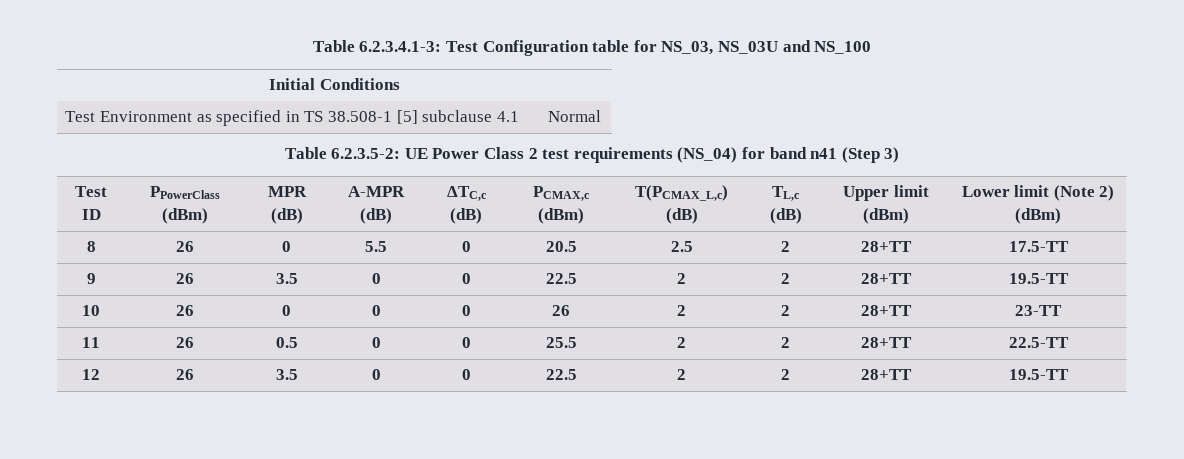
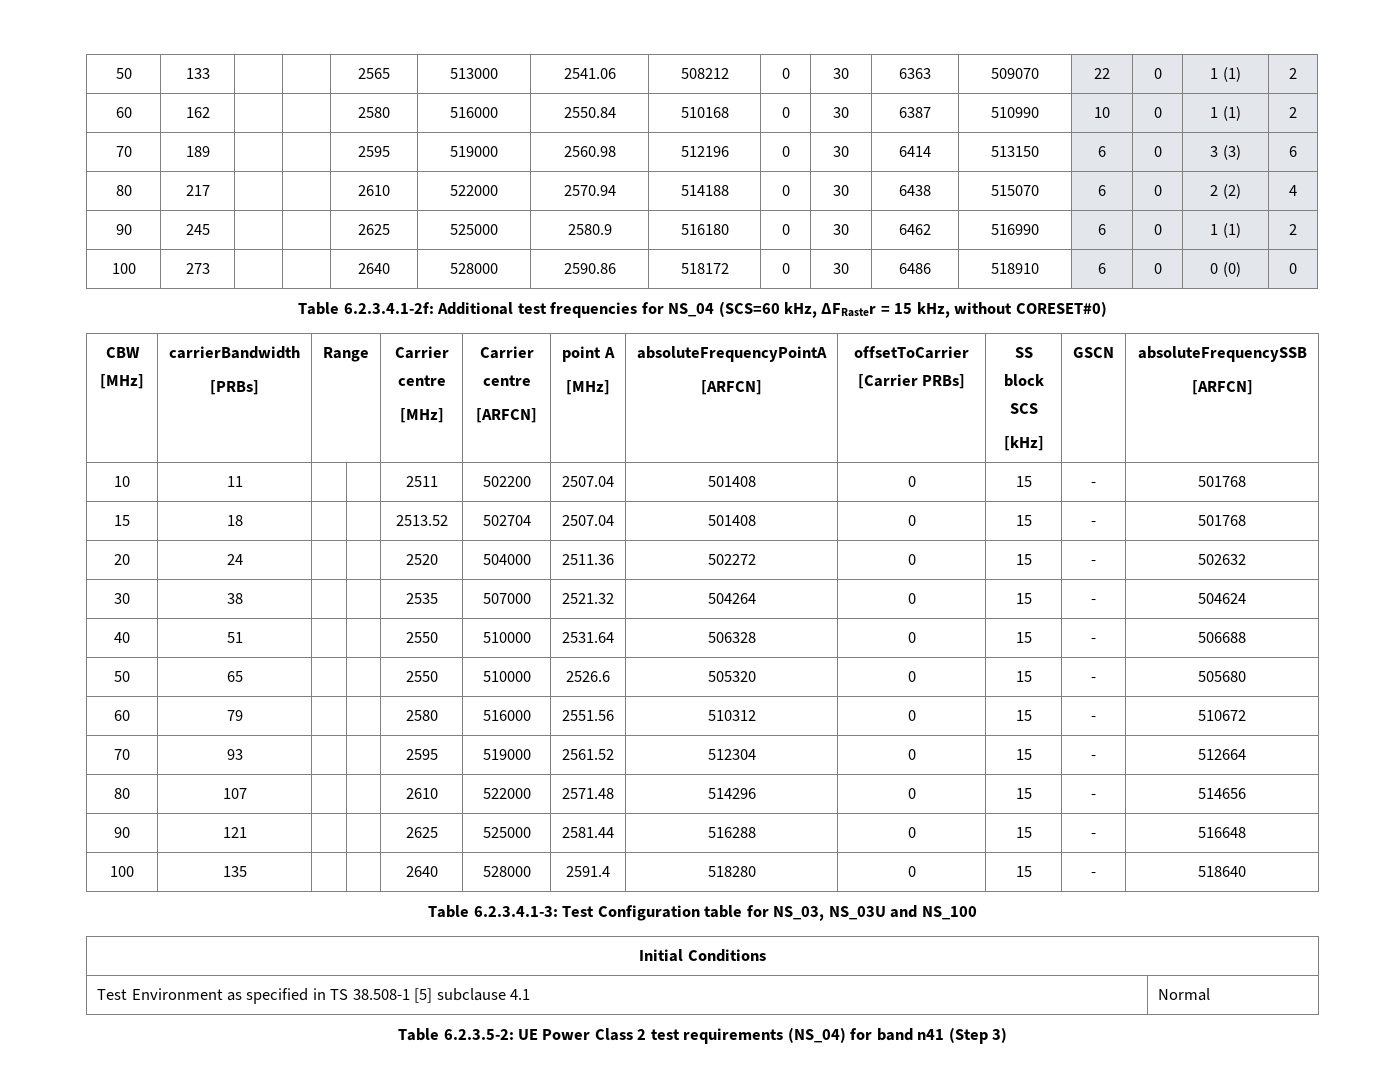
+ 50 | 133 | | | 2565 | 513000 | 2541.06 | 508212 | 0 | 30 | 6363 | 509070 | 22 | 0 | 1 (1) | 2
+ 60 | 162 | | | 2580 | 516000 | 2550.84 | 510168 | 0 | 30 | 6387 | 510990 | 10 | 0 | 1 (1) | 2
+ 70 | 189 | | | 2595 | 519000 | 2560.98 | 512196 | 0 | 30 | 6414 | 513150 | 6 | 0 | 3 (3) | 6
+ 80 | 217 | | | 2610 | 522000 | 2570.94 | 514188 | 0 | 30 | 6438 | 515070 | 6 | 0 | 2 (2) | 4
+ 90 | 245 | | | 2625 | 525000 | 2580.9 | 516180 | 0 | 30 | 6462 | 516990 | 6 | 0 | 1 (1) | 2
+ 100 | 273 | | | 2640 | 528000 | 2590.86 | 518172 | 0 | 30 | 6486 | 518910 | 6 | 0 | 0 (0) | 0
+ Table 6.2.3.4.1-2f: Additional test frequencies for NS_04 (SCS=60 kHz, ΔFRaster = 15 kHz, without CORESET#0)
+ CBW [MHz] | carrierBandwidth
+ [PRBs] | Range | Carrier centre
+ [MHz] | Carrier centre
+ [ARFCN] | point A
+ [MHz] | absoluteFrequencyPointA
+ [ARFCN] | offsetToCarrier [Carrier PRBs] | SS block SCS
+ [kHz] | GSCN | absoluteFrequencySSB
+ [ARFCN]
+ 10 | 11 | | | 2511 | 502200 | 2507.04 | 501408 | 0 | 15 | - | 501768
+ 15 | 18 | | | 2513.52 | 502704 | 2507.04 | 501408 | 0 | 15 | - | 501768
+ 20 | 24 | | | 2520 | 504000 | 2511.36 | 502272 | 0 | 15 | - | 502632
+ 30 | 38 | | | 2535 | 507000 | 2521.32 | 504264 | 0 | 15 | - | 504624
+ 40 | 51 | | | 2550 | 510000 | 2531.64 | 506328 | 0 | 15 | - | 506688
+ 50 | 65 | | | 2550 | 510000 | 2526.6 | 505320 | 0 | 15 | - | 505680
+ 60 | 79 | | | 2580 | 516000 | 2551.56 | 510312 | 0 | 15 | - | 510672
+ 70 | 93 | | | 2595 | 519000 | 2561.52 | 512304 | 0 | 15 | - | 512664
+ 80 | 107 | | | 2610 | 522000 | 2571.48 | 514296 | 0 | 15 | - | 514656
+ 90 | 121 | | | 2625 | 525000 | 2581.44 | 516288 | 0 | 15 | - | 516648
+ 100 | 135 | | | 2640 | 528000 | 2591.4 | 518280 | 0 | 15 | - | 518640
- Test ID | PPowerClass (dBm) | MPR (dB) | A-MPR (dB) | ΔTC,c (dB) | PCMAX,c (dBm) | T(PCMAX_L,c) (dB) | TL,c (dB) | Upper limit (dBm) | Lower limit (Note 2) (dBm)
- 8 | 26 | 0 | 5.5 | 0 | 20.5 | 2.5 | 2 | 28+TT | 17.5-TT
- 9 | 26 | 3.5 | 0 | 0 | 22.5 | 2 | 2 | 28+TT | 19.5-TT
- 10 | 26 | 0 | 0 | 0 | 26 | 2 | 2 | 28+TT | 23-TT
- 11 | 26 | 0.5 | 0 | 0 | 25.5 | 2 | 2 | 28+TT | 22.5-TT
- 12 | 26 | 3.5 | 0 | 0 | 22.5 | 2 | 2 | 28+TT | 19.5-TT

